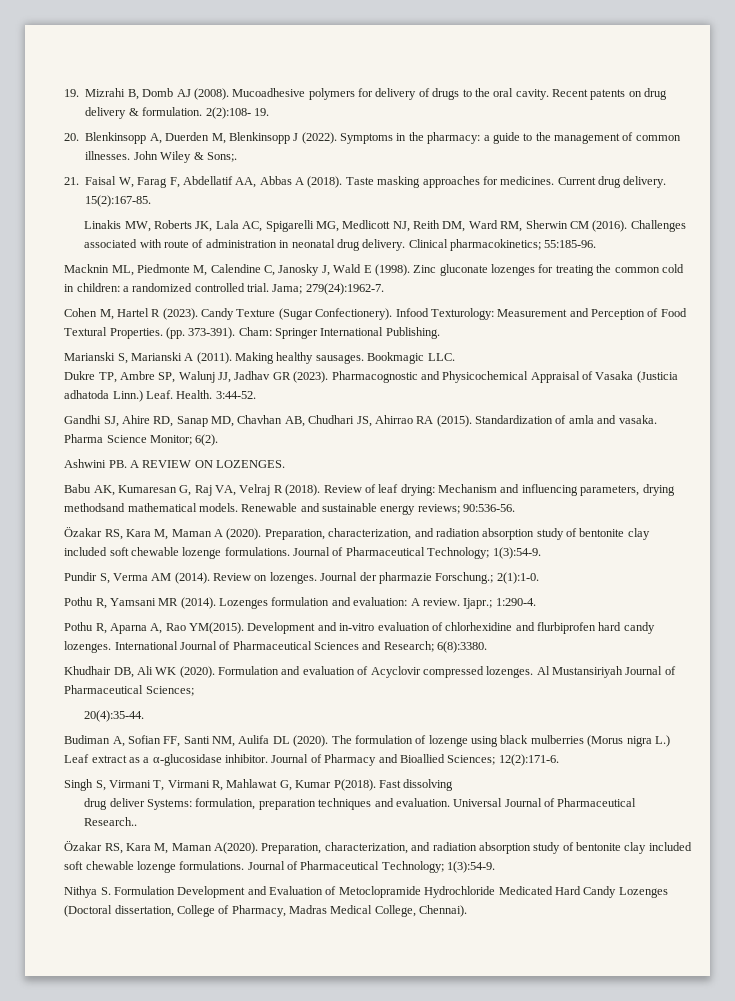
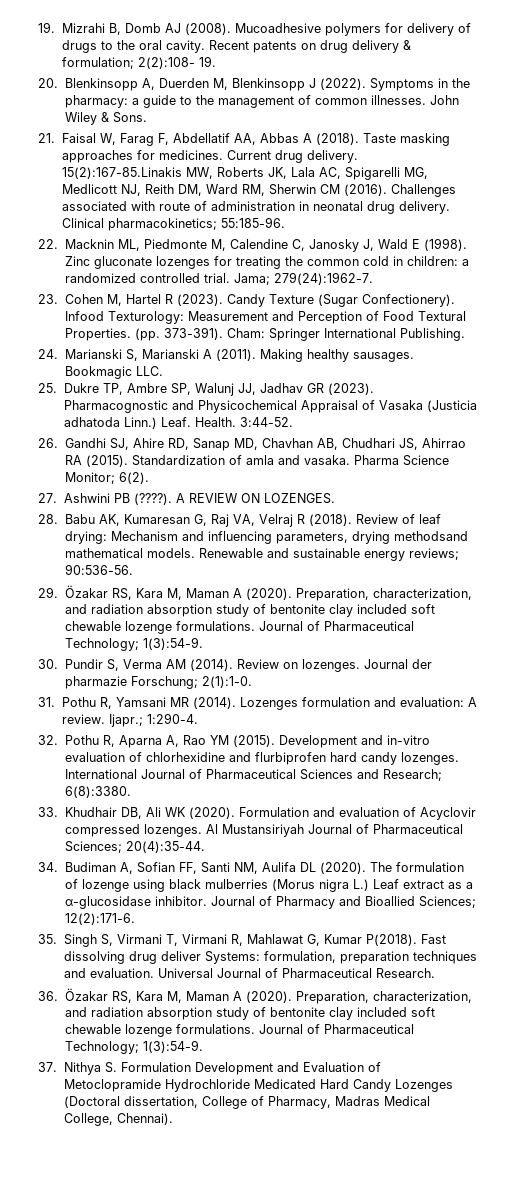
- Recent patents on drug delivery & formulation. 2(2):108- 19.
+ Recent patents on drug delivery & formulation; 2(2):108- 19.
- John Wiley & Sons;.
+ John Wiley & Sons.
- 15(2):167-85.
- Linakis MW, Roberts JK, Lala AC, Spigarelli MG, Medlicott NJ, Reith DM, Ward RM, Sherwin CM (2016).
+ 15(2):167-85.Linakis MW, Roberts JK, Lala AC, Spigarelli MG, Medlicott NJ, Reith DM, Ward RM, Sherwin CM (2016).
- Macknin ML, Piedmonte M, Calendine C, Janosky J, Wald E (1998).
+ 22. Macknin ML, Piedmonte M, Calendine C, Janosky J, Wald E (1998).
- Cohen M, Hartel R (2023).
+ 23. Cohen M, Hartel R (2023).
- Marianski S, Marianski A (2011).
+ 24. Marianski S, Marianski A (2011).
- Dukre TP, Ambre SP, Walunj JJ, Jadhav GR (2023).
+ 25. Dukre TP, Ambre SP, Walunj JJ, Jadhav GR (2023).
- Gandhi SJ, Ahire RD, Sanap MD, Chavhan AB, Chudhari JS, Ahirrao RA (2015).
+ 26. Gandhi SJ, Ahire RD, Sanap MD, Chavhan AB, Chudhari JS, Ahirrao RA (2015).
- Ashwini PB. A REVIEW ON LOZENGES.
+ 27. Ashwini PB (????). A REVIEW ON LOZENGES.
- Babu AK, Kumaresan G, Raj VA, Velraj R (2018).
+ 28. Babu AK, Kumaresan G, Raj VA, Velraj R (2018).
- Özakar RS, Kara M, Maman A (2020).
+ 29. Özakar RS, Kara M, Maman A (2020).
- Pundir S, Verma AM (2014).
+ 30. Pundir S, Verma AM (2014).
- Journal der pharmazie Forschung.; 2(1):1-0.
+ Journal der pharmazie Forschung; 2(1):1-0.
- Pothu R, Yamsani MR (2014).
+ 31. Pothu R, Yamsani MR (2014).
- Pothu R, Aparna A, Rao YM(2015).
+ 32. Pothu R, Aparna A, Rao YM (2015).
- Khudhair DB, Ali WK (2020).
+ 33. Khudhair DB, Ali WK (2020).
- Al Mustansiriyah Journal of Pharmaceutical Sciences;
- 20(4):35-44.
+ Al Mustansiriyah Journal of Pharmaceutical Sciences; 20(4):35-44.
- Budiman A, Sofian FF, Santi NM, Aulifa DL (2020).
+ 34. Budiman A, Sofian FF, Santi NM, Aulifa DL (2020).
- Singh S, Virmani T, Virmani R, Mahlawat G, Kumar P(2018).
+ 35. Singh S, Virmani T, Virmani R, Mahlawat G, Kumar P(2018).
- Fast dissolving
- drug deliver Systems: formulation, preparation techniques and evaluation.
+ Fast dissolving drug deliver Systems: formulation, preparation techniques and evaluation.
- Universal Journal of Pharmaceutical Research..
- Özakar RS, Kara M, Maman A(2020).
+ Universal Journal of Pharmaceutical Research.
+ 36. Özakar RS, Kara M, Maman A (2020).
- Nithya S. Formulation Development and Evaluation of Metoclopramide Hydrochloride Medicated Hard Candy Lozenges (Doctoral dissertation, College of Pharmacy, Madras Medical College, Chennai).
+ 37. Nithya S. Formulation Development and Evaluation of Metoclopramide Hydrochloride Medicated Hard Candy Lozenges (Doctoral dissertation, College of Pharmacy, Madras Medical College, Chennai).

